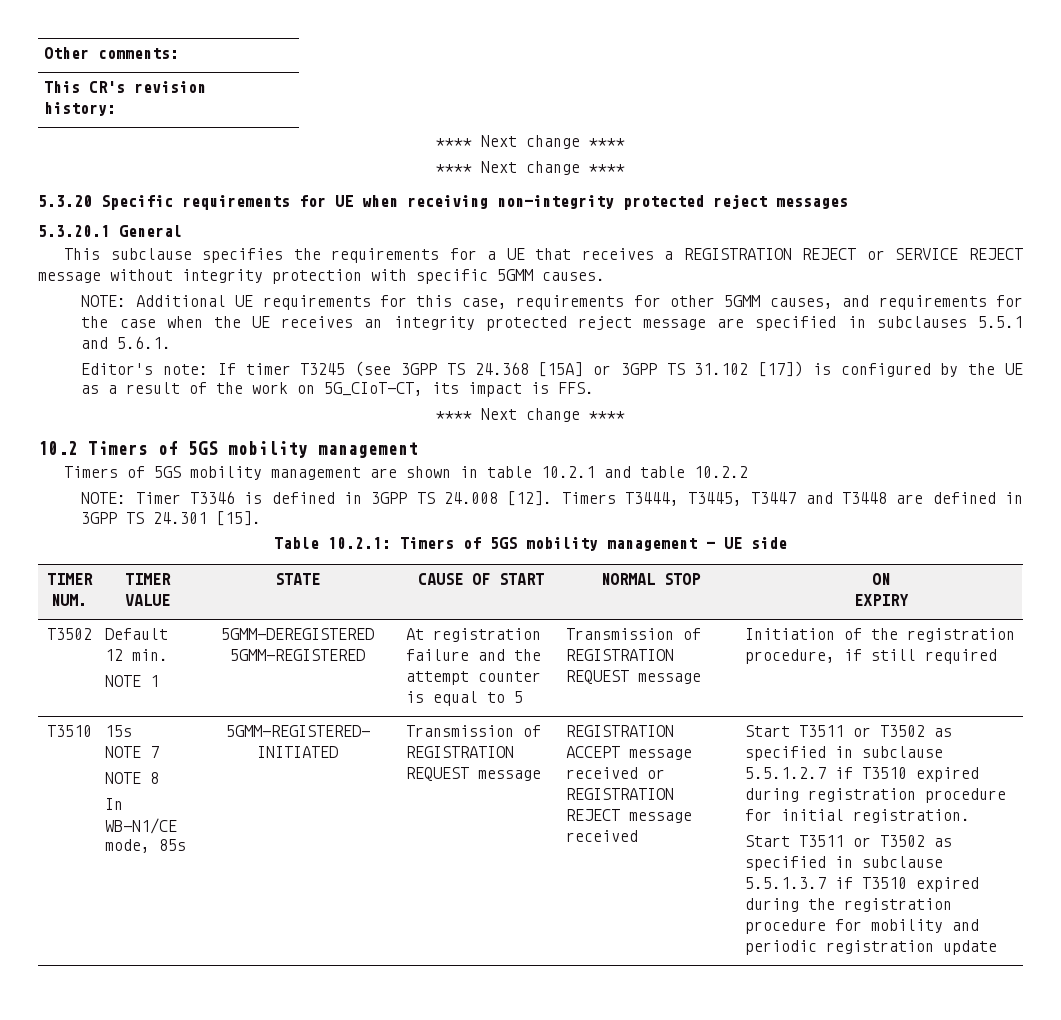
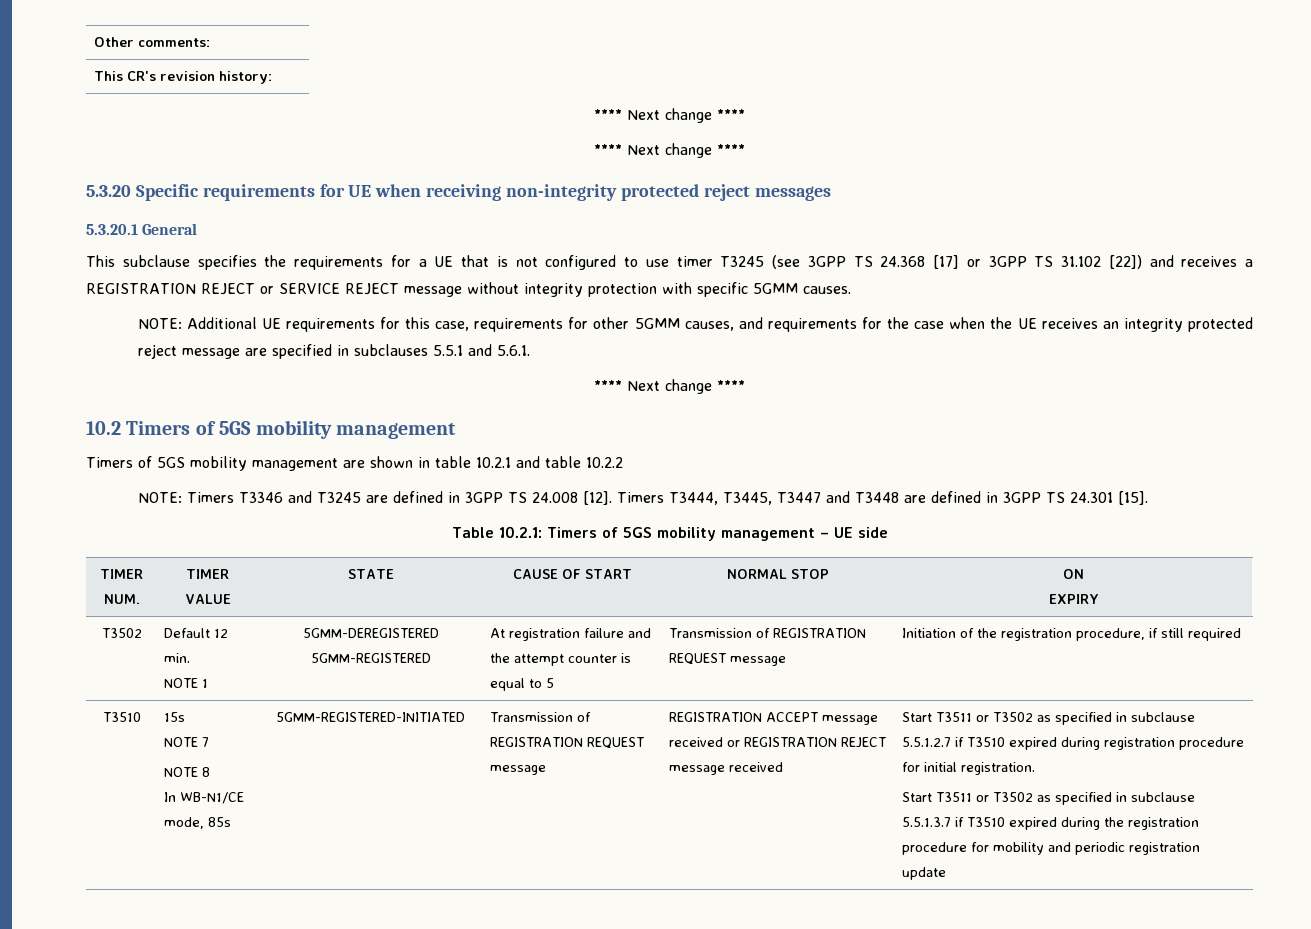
- This subclause specifies the requirements for a UE that receives a REGISTRATION REJECT or SERVICE REJECT message without integrity protection with specific 5GMM causes.
+ This subclause specifies the requirements for a UE that is not configured to use timer T3245 (see 3GPP TS 24.368 [17] or 3GPP TS 31.102 [22]) and receives a REGISTRATION REJECT or SERVICE REJECT message without integrity protection with specific 5GMM causes.
- Editor's note: If timer T3245 (see 3GPP TS 24.368 [15A] or 3GPP TS 31.102 [17]) is configured by the UE as a result of the work on 5G_CIoT-CT, its impact is FFS.
- NOTE: Timer T3346 is defined in 3GPP TS 24.008 [12].
+ NOTE: Timers T3346 and T3245 are defined in 3GPP TS 24.008 [12].

